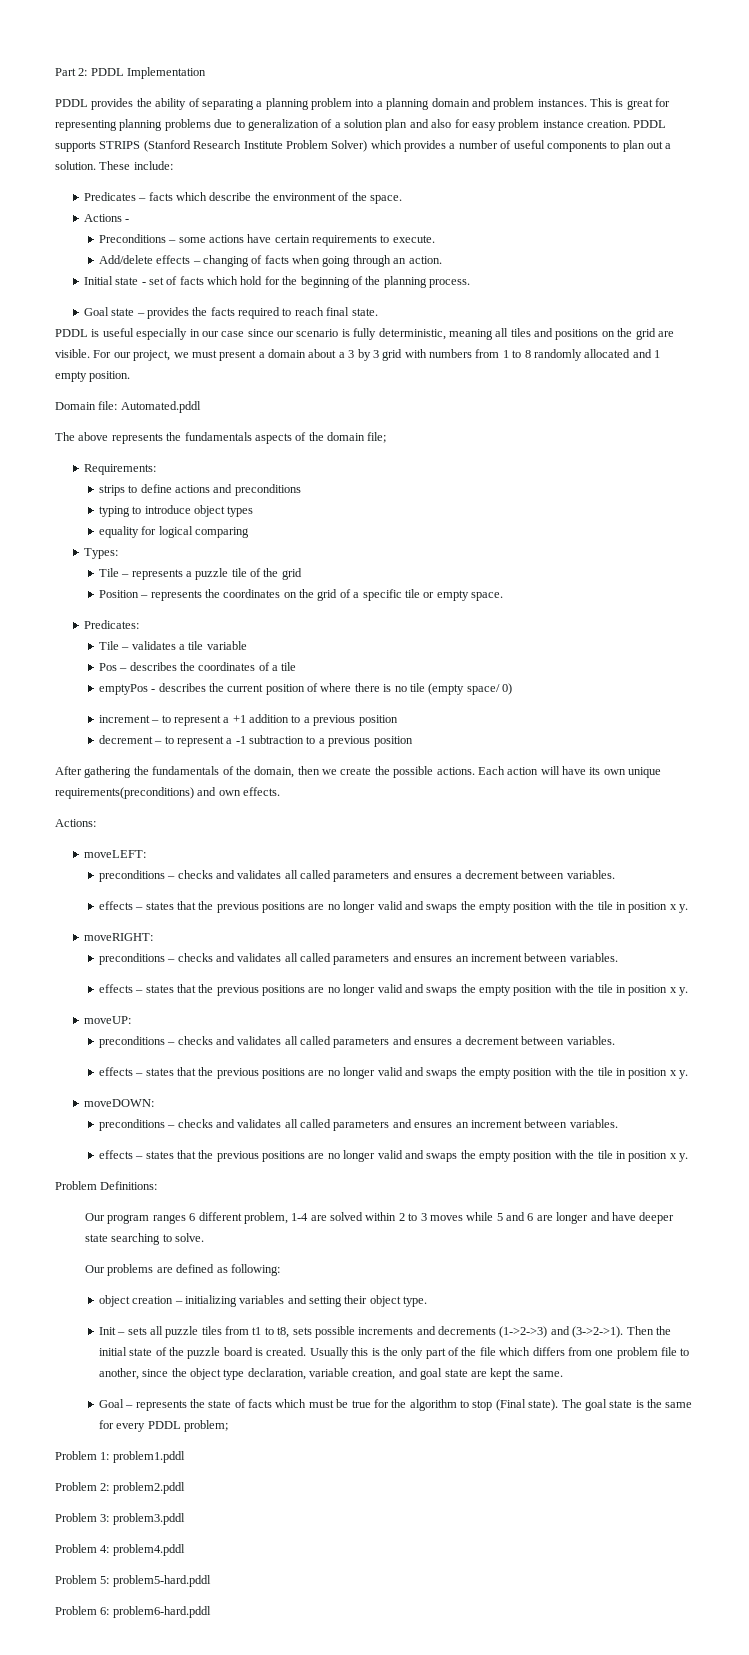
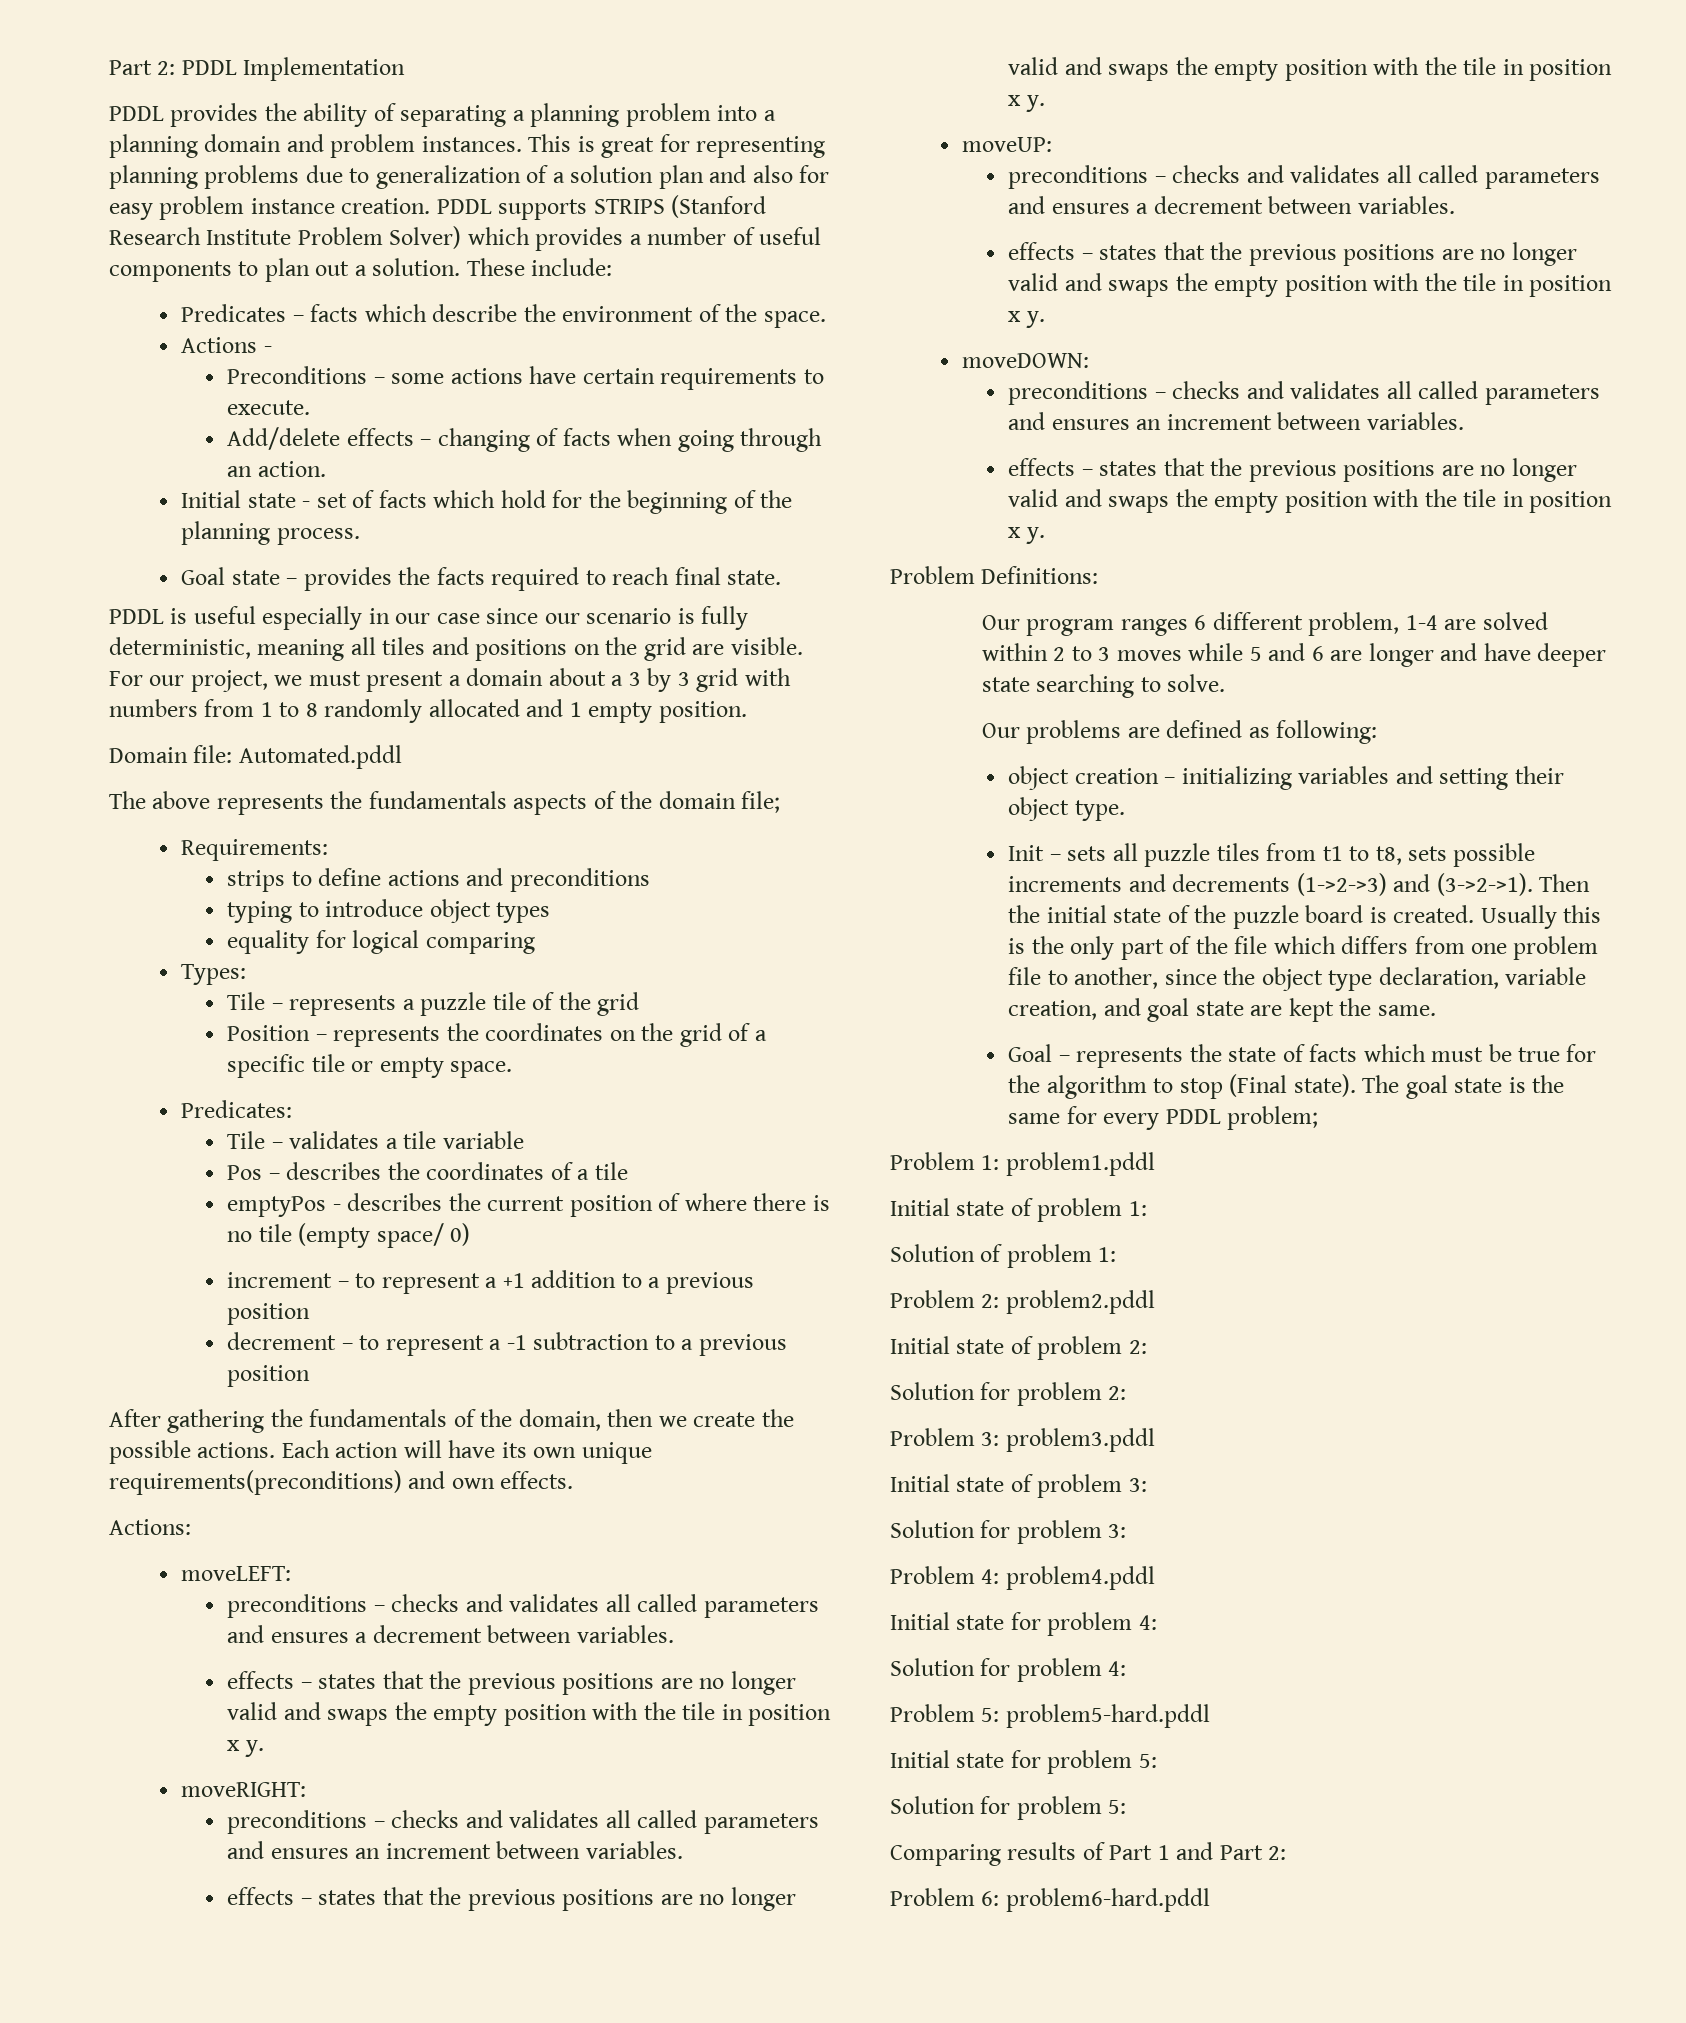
+ Initial state of problem 1:
+ Solution of problem 1:
  Problem 2: problem2.pddl
+ Initial state of problem 2:
+ Solution for problem 2:
  Problem 3: problem3.pddl
+ Initial state of problem 3:
+ Solution for problem 3:
  Problem 4: problem4.pddl
+ Initial state for problem 4:
+ Solution for problem 4:
  Problem 5: problem5-hard.pddl
+ Initial state for problem 5:
+ Solution for problem 5:
+ Comparing results of Part 1 and Part 2:

